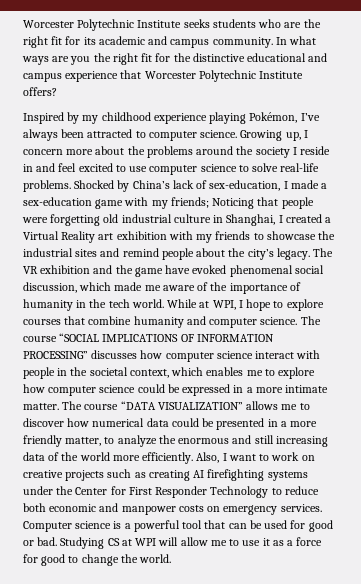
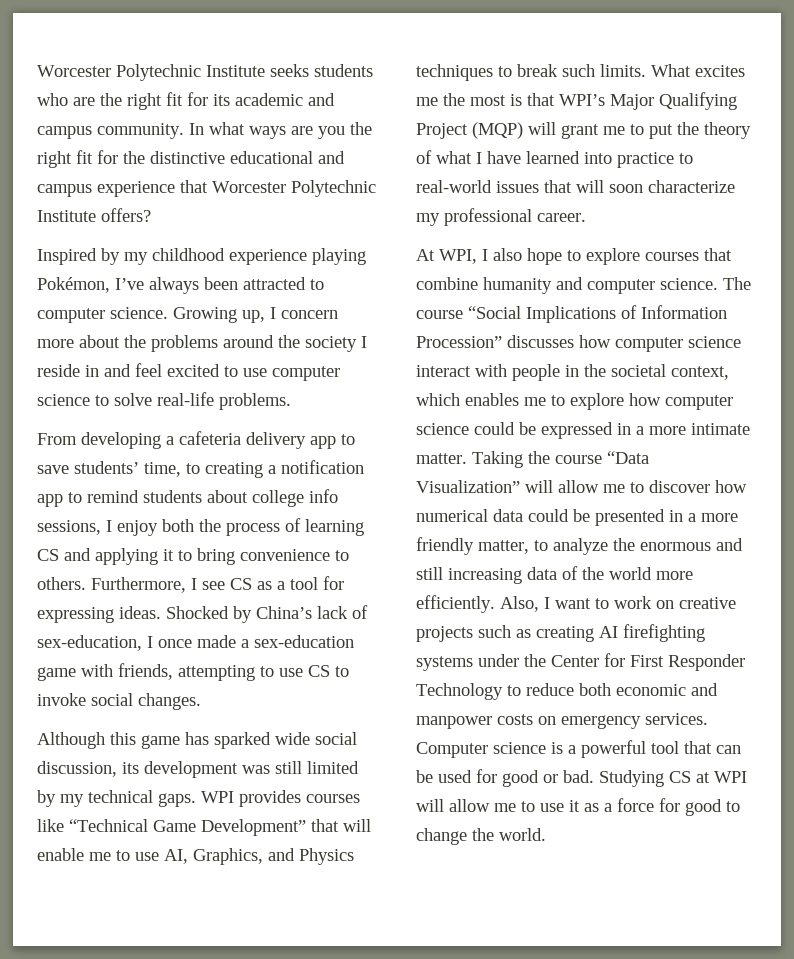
- Growing up, I concern more about the problems around the society I reside in and feel excited to use computer science to solve real-life problems. Shocked by China’s lack of sex-education, I made a sex-education game with my friends; Noticing that people were forgetting old industrial culture in Shanghai, I created a Virtual Reality art exhibition with my friends to showcase the industrial sites and remind people about the city’s legacy. The VR exhibition and the game have evoked phenomenal social discussion, which made me aware of the importance of humanity in the tech world. While at WPI, I hope to explore courses that combine humanity and computer science.
+ Growing up, I concern more about the problems around the society I reside in and feel excited to use computer science to solve real-life problems.
+ From developing a cafeteria delivery app to save students’ time, to creating a notification app to remind students about college info sessions, I enjoy both the process of learning CS and applying it to bring convenience to others. Furthermore, I see CS as a tool for expressing ideas. Shocked by China’s lack of sex-education, I once made a sex-education game with friends, attempting to use CS to invoke social changes.
+ Although this game has sparked wide social discussion, its development was still limited by my technical gaps. WPI provides courses like “Technical Game Development” that will enable me to use AI, Graphics, and Physics techniques to break such limits. What excites me the most is that WPI’s Major Qualifying Project (MQP) will grant me to put the theory of what I have learned into practice to real-world issues that will soon characterize my professional career.
+ At WPI, I also hope to explore courses that combine humanity and computer science.
- The course “SOCIAL IMPLICATIONS OF INFORMATION PROCESSING” discusses how computer science interact with people in the societal context, which enables me to explore how computer science could be expressed in a more intimate matter.
+ The course “Social Implications of Information Procession” discusses how computer science interact with people in the societal context, which enables me to explore how computer science could be expressed in a more intimate matter.
- The course “DATA VISUALIZATION” allows me to discover how numerical data could be presented in a more friendly matter, to analyze the enormous and still increasing data of the world more efficiently.
+ Taking the course “Data Visualization” will allow me to discover how numerical data could be presented in a more friendly matter, to analyze the enormous and still increasing data of the world more efficiently.

